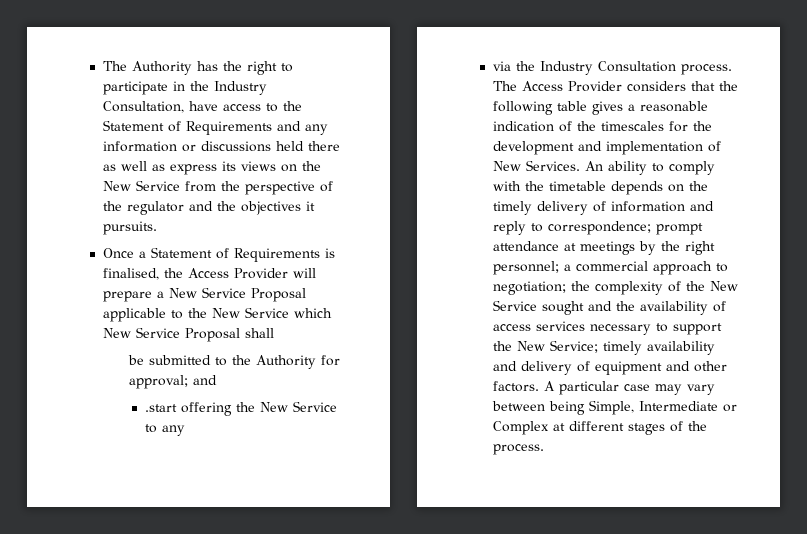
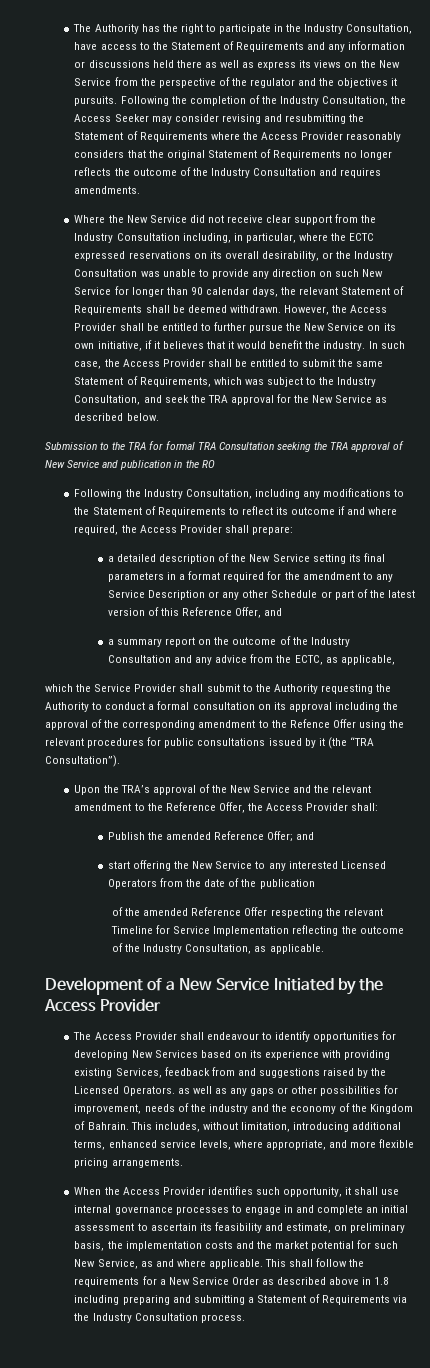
- The Authority has the right to participate in the Industry Consultation, have access to the Statement of Requirements and any information or discussions held there as well as express its views on the New Service from the perspective of the regulator and the objectives it pursuits.
- Once a Statement of Requirements is finalised, the Access Provider will prepare a New Service Proposal applicable to the New Service which New Service Proposal shall
- be submitted to the Authority for approval; and
- .start offering the New Service to any
- via the Industry Consultation process. The Access Provider considers that the following table gives a reasonable indication of the timescales for the development and implementation of New Services. An ability to comply with the timetable depends on the timely delivery of information and reply to correspondence; prompt attendance at meetings by the right personnel; a commercial approach to negotiation; the complexity of the New Service sought and the availability of access services necessary to support the New Service; timely availability and delivery of equipment and other factors. A particular case may vary between being Simple, Intermediate or Complex at different stages of the process.
+ The Authority has the right to participate in the Industry Consultation, have access to the Statement of Requirements and any information or discussions held there as well as express its views on the New Service from the perspective of the regulator and the objectives it pursuits. Following the completion of the Industry Consultation, the Access Seeker may consider revising and resubmitting the Statement of Requirements where the Access Provider reasonably considers that the original Statement of Requirements no longer reflects the outcome of the Industry Consultation and requires amendments.
+ Where the New Service did not receive clear support from the Industry Consultation including, in particular, where the ECTC expressed reservations on its overall desirability, or the Industry Consultation was unable to provide any direction on such New Service for longer than 90 calendar days, the relevant Statement of Requirements shall be deemed withdrawn. However, the Access Provider shall be entitled to further pursue the New Service on its own initiative, if it believes that it would benefit the industry. In such case, the Access Provider shall be entitled to submit the same Statement of Requirements, which was subject to the Industry Consultation, and seek the TRA approval for the New Service as described below.
+ Submission to the TRA for formal TRA Consultation seeking the TRA approval of New Service and publication in the RO
+ Following the Industry Consultation, including any modifications to the Statement of Requirements to reflect its outcome if and where required, the Access Provider shall prepare:
+ a detailed description of the New Service setting its final parameters in a format required for the amendment to any Service Description or any other Schedule or part of the latest version of this Reference Offer, and
+ a summary report on the outcome of the Industry Consultation and any advice from the ECTC, as applicable,
+ which the Service Provider shall submit to the Authority requesting the Authority to conduct a formal consultation on its approval including the approval of the corresponding amendment to the Refence Offer using the relevant procedures for public consultations issued by it (the “TRA Consultation”).
+ Upon the TRA’s approval of the New Service and the relevant amendment to the Reference Offer, the Access Provider shall:
+ Publish the amended Reference Offer; and
+ start offering the New Service to any interested Licensed Operators from the date of the publication
+ of the amended Reference Offer respecting the relevant Timeline for Service Implementation reflecting the outcome of the Industry Consultation, as applicable.
+ Development of a New Service Initiated by the Access Provider
+ The Access Provider shall endeavour to identify opportunities for developing New Services based on its experience with providing existing Services, feedback from and suggestions raised by the Licensed Operators. as well as any gaps or other possibilities for improvement, needs of the industry and the economy of the Kingdom of Bahrain. This includes, without limitation, introducing additional terms, enhanced service levels, where appropriate, and more flexible pricing arrangements.
+ When the Access Provider identifies such opportunity, it shall use internal governance processes to engage in and complete an initial assessment to ascertain its feasibility and estimate, on preliminary basis, the implementation costs and the market potential for such New Service, as and where applicable. This shall follow the requirements for a New Service Order as described above in 1.8 including preparing and submitting a Statement of Requirements via the Industry Consultation process.

